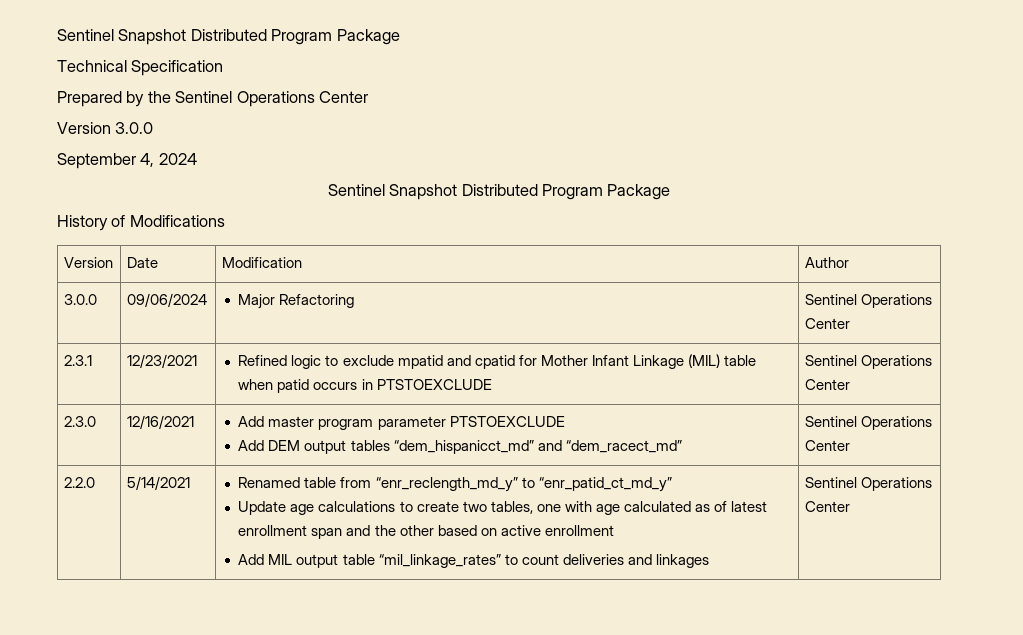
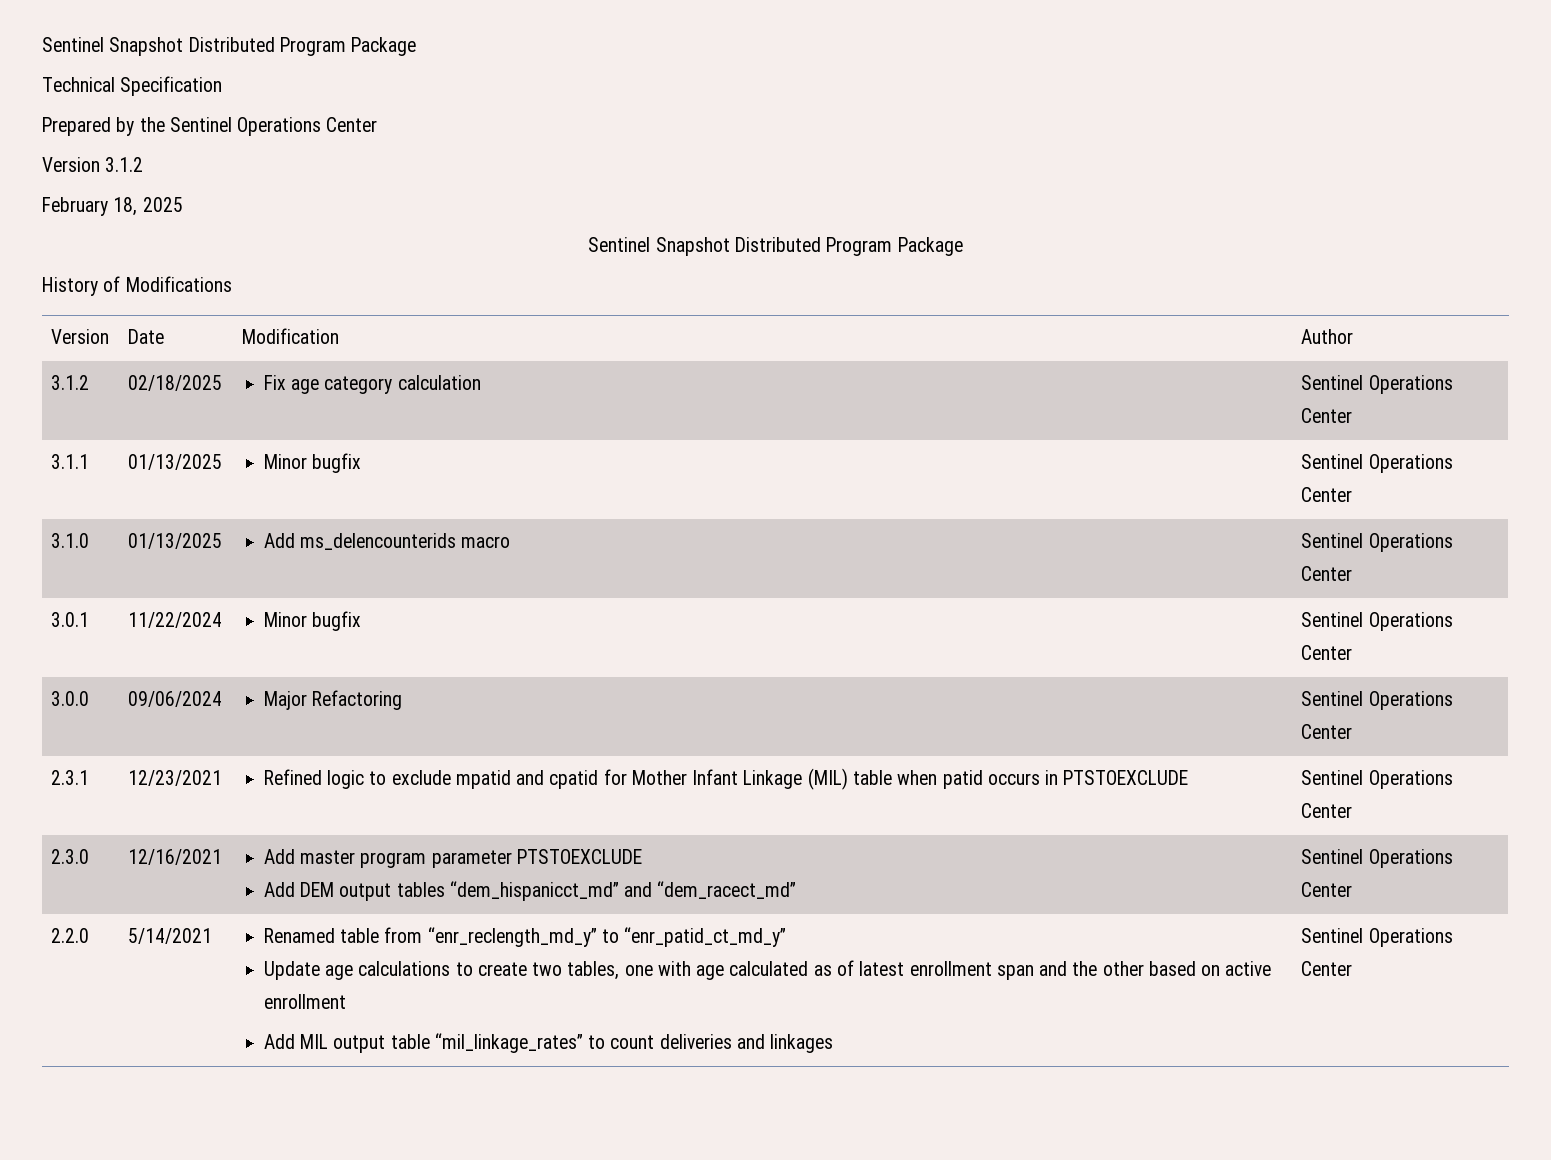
- Version 3.0.0
- September 4, 2024
+ Version 3.1.2
+ February 18, 2025
+ 3.1.2 | 02/18/2025 | Fix age category calculation | Sentinel Operations Center
+ 3.1.1 | 01/13/2025 | Minor bugfix | Sentinel Operations Center
+ 3.1.0 | 01/13/2025 | Add ms_delencounterids macro | Sentinel Operations Center
+ 3.0.1 | 11/22/2024 | Minor bugfix | Sentinel Operations Center

